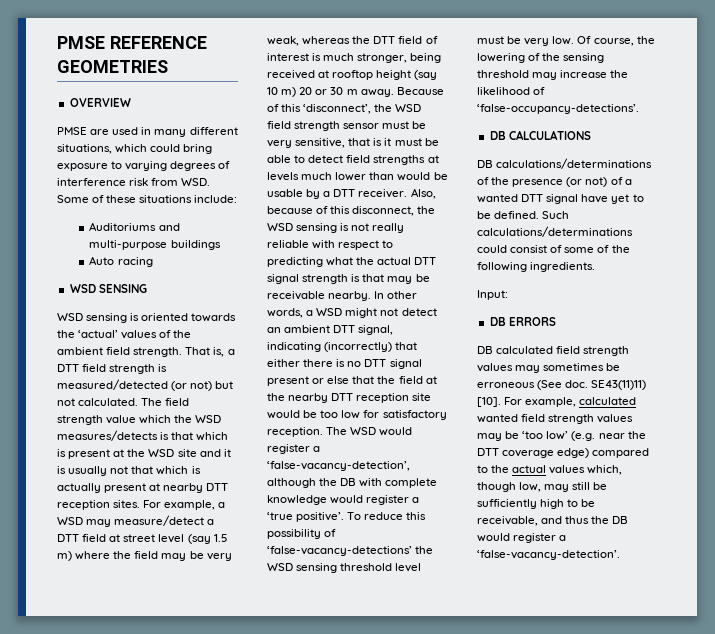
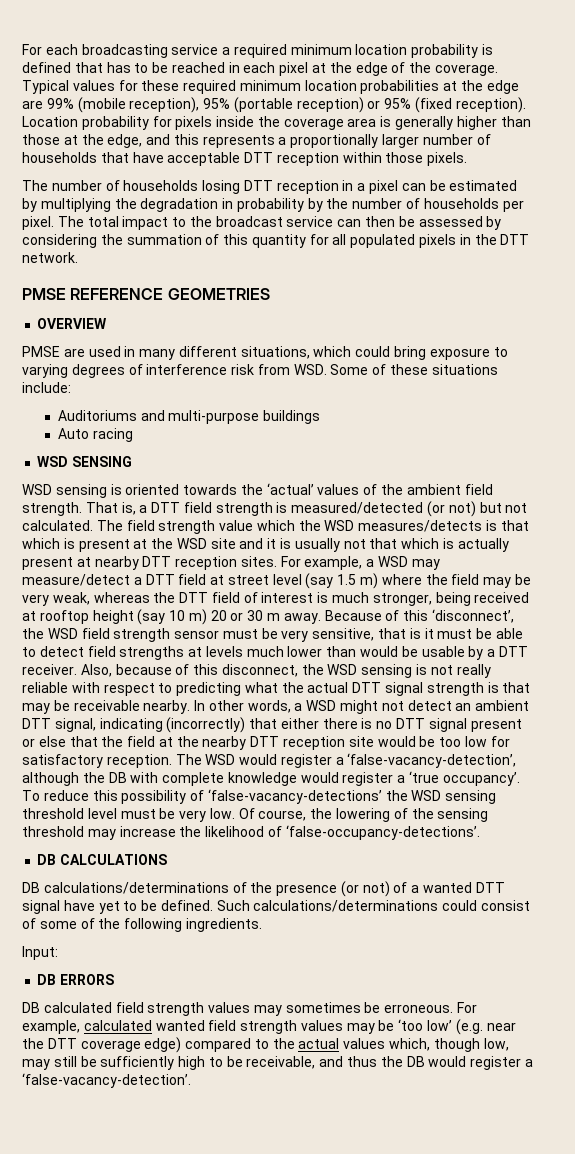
+ For each broadcasting service a required minimum location probability is defined that has to be reached in each pixel at the edge of the coverage. Typical values for these required minimum location probabilities at the edge are 99% (mobile reception), 95% (portable reception) or 95% (fixed reception). Location probability for pixels inside the coverage area is generally higher than those at the edge, and this represents a proportionally larger number of households that have acceptable DTT reception within those pixels.
+ The number of households losing DTT reception in a pixel can be estimated by multiplying the degradation in probability by the number of households per pixel. The total impact to the broadcast service can then be assessed by considering the summation of this quantity for all populated pixels in the DTT network.
- The WSD would register a ‘false-vacancy-detection’, although the DB with complete knowledge would register a ‘true positive’.
+ The WSD would register a ‘false-vacancy-detection’, although the DB with complete knowledge would register a ‘true occupancy’.
- DB calculated field strength values may sometimes be erroneous (See doc. SE43(11)11) [10].
+ DB calculated field strength values may sometimes be erroneous.

